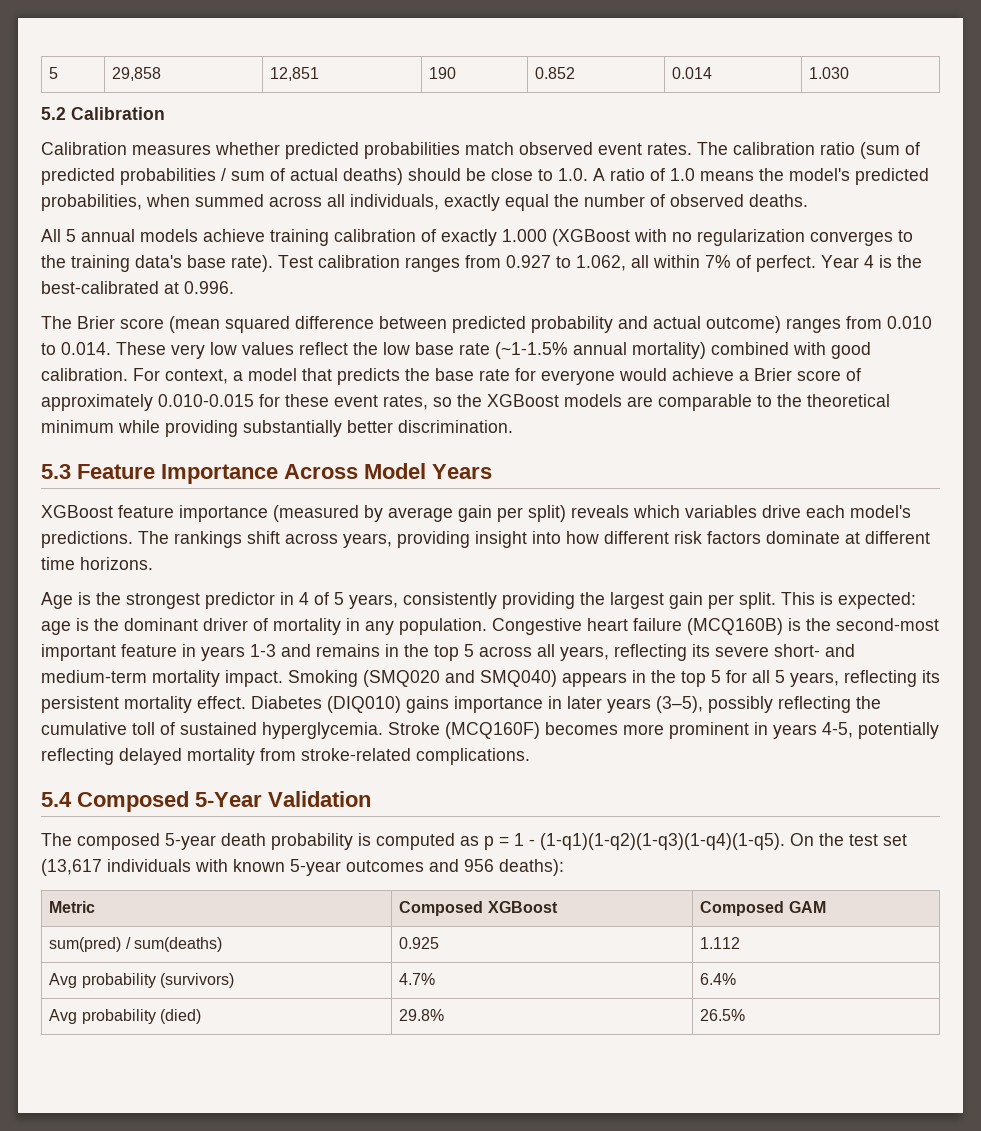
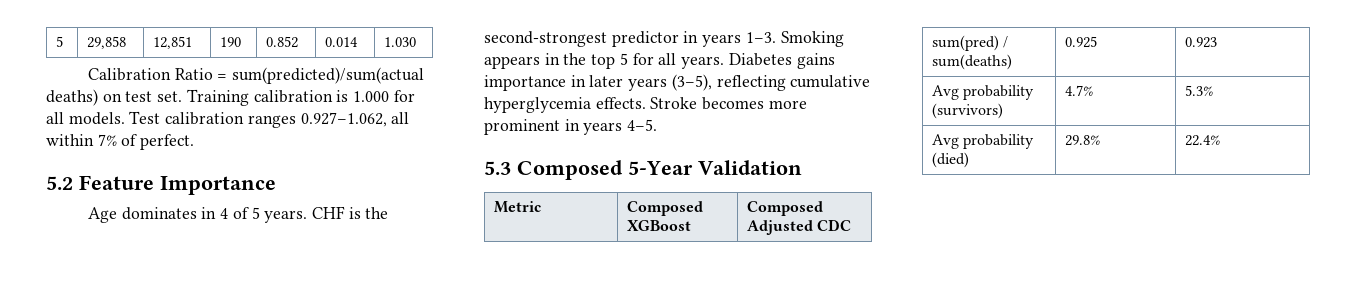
- 5.2 Calibration
- Calibration measures whether predicted probabilities match observed event rates. The calibration ratio (sum of predicted probabilities / sum of actual deaths) should be close to 1.0. A ratio of 1.0 means the model's predicted probabilities, when summed across all individuals, exactly equal the number of observed deaths.
- All 5 annual models achieve training calibration of exactly 1.000 (XGBoost with no regularization converges to the training data's base rate). Test calibration ranges from 0.927 to 1.062, all within 7% of perfect. Year 4 is the best-calibrated at 0.996.
- The Brier score (mean squared difference between predicted probability and actual outcome) ranges from 0.010 to 0.014. These very low values reflect the low base rate (~1-1.5% annual mortality) combined with good calibration. For context, a model that predicts the base rate for everyone would achieve a Brier score of approximately 0.010-0.015 for these event rates, so the XGBoost models are comparable to the theoretical minimum while providing substantially better discrimination.
- 5.3 Feature Importance Across Model Years
- XGBoost feature importance (measured by average gain per split) reveals which variables drive each model's predictions. The rankings shift across years, providing insight into how different risk factors dominate at different time horizons.
- Age is the strongest predictor in 4 of 5 years, consistently providing the largest gain per split. This is expected: age is the dominant driver of mortality in any population. Congestive heart failure (MCQ160B) is the second-most important feature in years 1-3 and remains in the top 5 across all years, reflecting its severe short- and medium-term mortality impact. Smoking (SMQ020 and SMQ040) appears in the top 5 for all 5 years, reflecting its persistent mortality effect. Diabetes (DIQ010) gains importance in later years (3–5), possibly reflecting the cumulative toll of sustained hyperglycemia. Stroke (MCQ160F) becomes more prominent in years 4-5, potentially reflecting delayed mortality from stroke-related complications.
- 5.4 Composed 5-Year Validation
- The composed 5-year death probability is computed as p = 1 - (1-q1)(1-q2)(1-q3)(1-q4)(1-q5). On the test set (13,617 individuals with known 5-year outcomes and 956 deaths):
+ Calibration Ratio = sum(predicted)/sum(actual deaths) on test set. Training calibration is 1.000 for all models. Test calibration ranges 0.927–1.062, all within 7% of perfect.
+ 5.2 Feature Importance
+ Age dominates in 4 of 5 years. CHF is the second-strongest predictor in years 1–3. Smoking appears in the top 5 for all years. Diabetes gains importance in later years (3–5), reflecting cumulative hyperglycemia effects. Stroke becomes more prominent in years 4–5.
+ 5.3 Composed 5-Year Validation
- Metric | Composed XGBoost | Composed GAM
+ Metric | Composed XGBoost | Composed Adjusted CDC
- sum(pred) / sum(deaths) | 0.925 | 1.112
+ sum(pred) / sum(deaths) | 0.925 | 0.923
- Avg probability (survivors) | 4.7% | 6.4%
+ Avg probability (survivors) | 4.7% | 5.3%
- Avg probability (died) | 29.8% | 26.5%
+ Avg probability (died) | 29.8% | 22.4%

